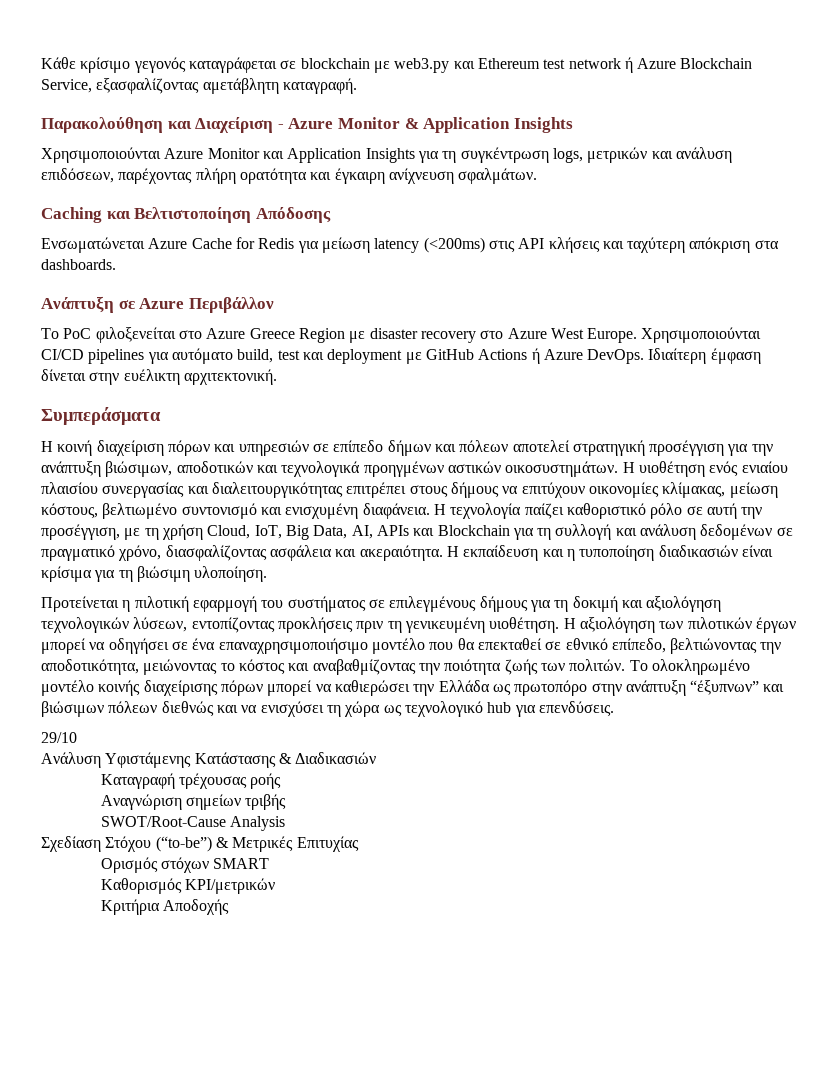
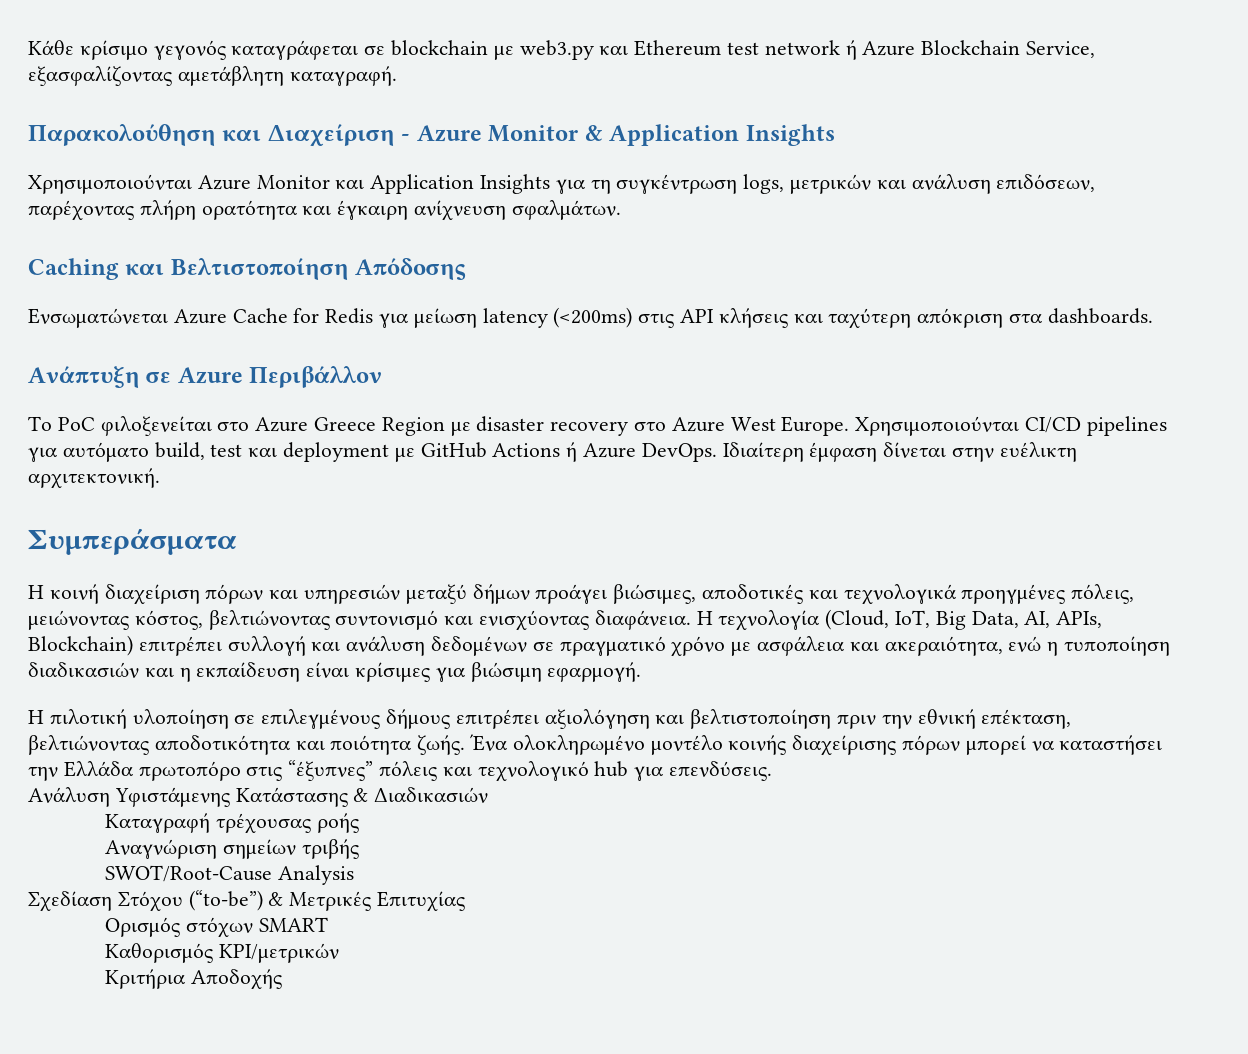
- Η κοινή διαχείριση πόρων και υπηρεσιών σε επίπεδο δήμων και πόλεων αποτελεί στρατηγική προσέγγιση για την ανάπτυξη βιώσιμων, αποδοτικών και τεχνολογικά προηγμένων αστικών οικοσυστημάτων. Η υιοθέτηση ενός ενιαίου πλαισίου συνεργασίας και διαλειτουργικότητας επιτρέπει στους δήμους να επιτύχουν οικονομίες κλίμακας, μείωση κόστους, βελτιωμένο συντονισμό και ενισχυμένη διαφάνεια.
+ Η κοινή διαχείριση πόρων και υπηρεσιών μεταξύ δήμων προάγει βιώσιμες, αποδοτικές και τεχνολογικά προηγμένες πόλεις, μειώνοντας κόστος, βελτιώνοντας συντονισμό και ενισχύοντας διαφάνεια.
- Η τεχνολογία παίζει καθοριστικό ρόλο σε αυτή την προσέγγιση, με τη χρήση Cloud, IoT, Big Data, AI, APIs και Blockchain για τη συλλογή και ανάλυση δεδομένων σε πραγματικό χρόνο, διασφαλίζοντας ασφάλεια και ακεραιότητα. Η εκπαίδευση και η τυποποίηση διαδικασιών είναι κρίσιμα για τη βιώσιμη υλοποίηση.
- Προτείνεται η πιλοτική εφαρμογή του συστήματος σε επιλεγμένους δήμους για τη δοκιμή και αξιολόγηση τεχνολογικών λύσεων, εντοπίζοντας προκλήσεις πριν τη γενικευμένη υιοθέτηση. Η αξιολόγηση των πιλοτικών έργων μπορεί να οδηγήσει σε ένα επαναχρησιμοποιήσιμο μοντέλο που θα επεκταθεί σε εθνικό επίπεδο, βελτιώνοντας την αποδοτικότητα, μειώνοντας το κόστος και αναβαθμίζοντας την ποιότητα ζωής των πολιτών. Το ολοκληρωμένο μοντέλο κοινής διαχείρισης πόρων μπορεί να καθιερώσει την Ελλάδα ως πρωτοπόρο στην ανάπτυξη “έξυπνων” και βιώσιμων πόλεων διεθνώς και να ενισχύσει τη χώρα ως τεχνολογικό hub για επενδύσεις.
+ Η τεχνολογία (Cloud, IoT, Big Data, AI, APIs, Blockchain) επιτρέπει συλλογή και ανάλυση δεδομένων σε πραγματικό χρόνο με ασφάλεια και ακεραιότητα, ενώ η τυποποίηση διαδικασιών και η εκπαίδευση είναι κρίσιμες για βιώσιμη εφαρμογή.
+ Η πιλοτική υλοποίηση σε επιλεγμένους δήμους επιτρέπει αξιολόγηση και βελτιστοποίηση πριν την εθνική επέκταση, βελτιώνοντας αποδοτικότητα και ποιότητα ζωής. Ένα ολοκληρωμένο μοντέλο κοινής διαχείρισης πόρων μπορεί να καταστήσει την Ελλάδα πρωτοπόρο στις “έξυπνες” πόλεις και τεχνολογικό hub για επενδύσεις.
- 29/10

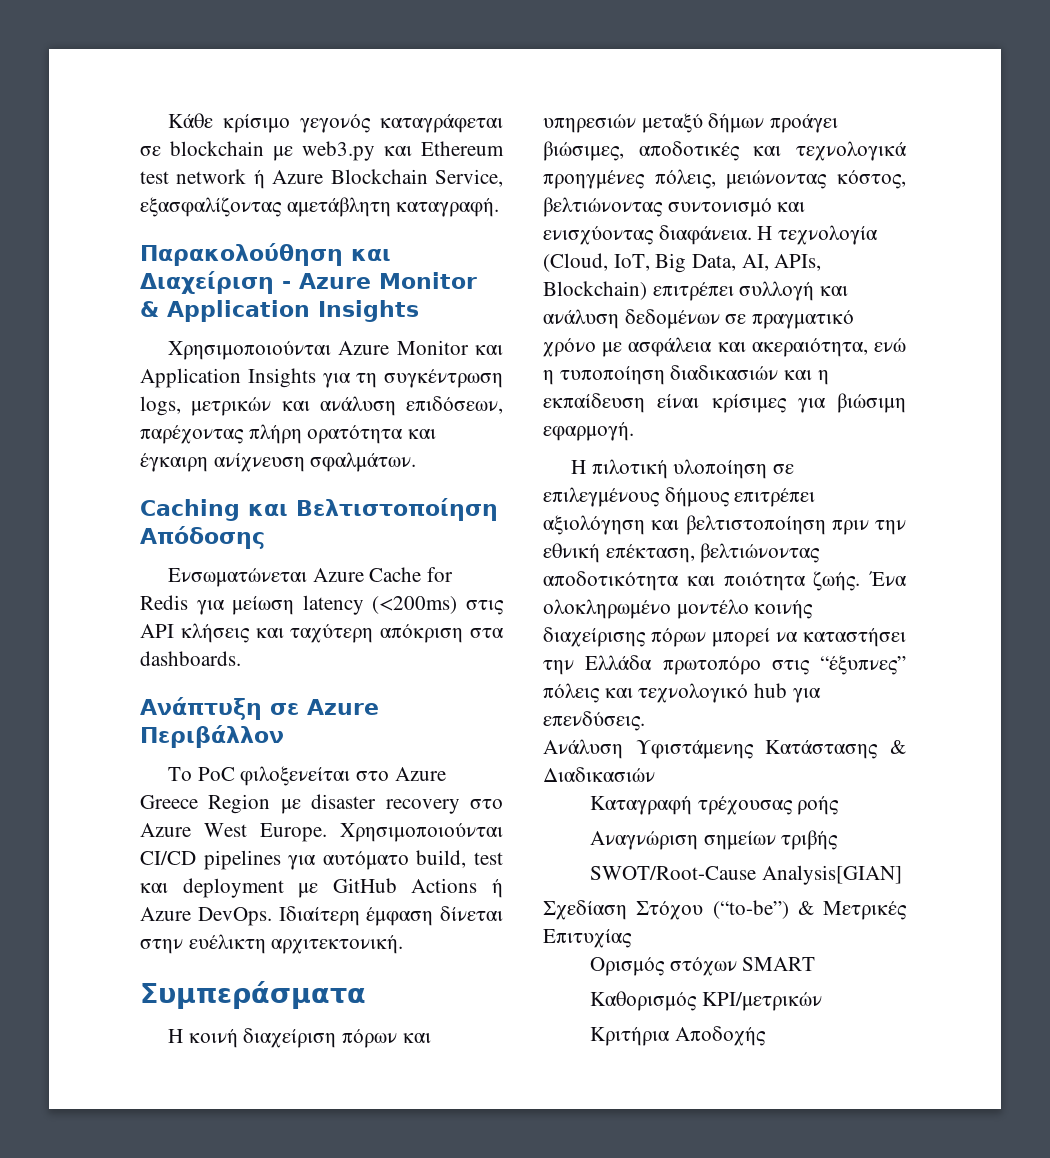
- SWOT/Root-Cause Analysis
+ SWOT/Root-Cause Analysis[GIAN]

